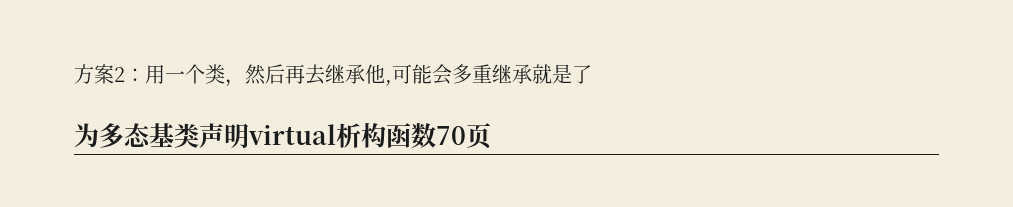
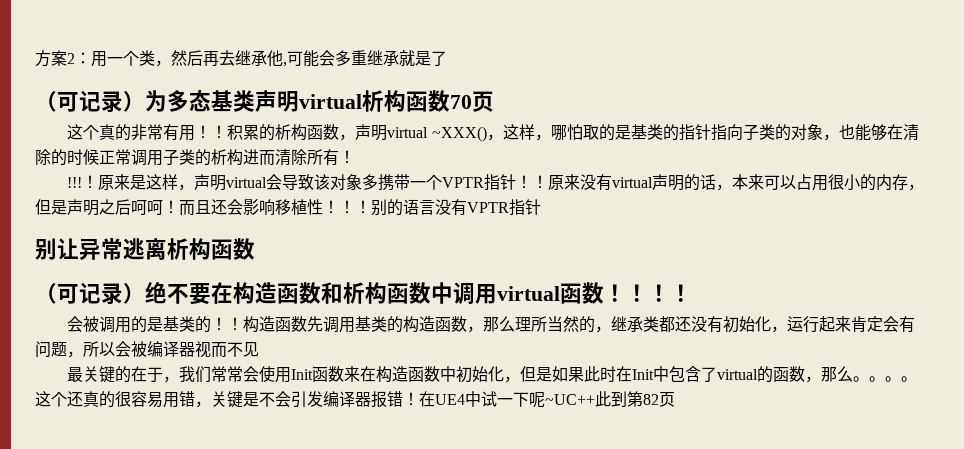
- 为多态基类声明virtual析构函数70页
+ （可记录）为多态基类声明virtual析构函数70页
+ 这个真的非常有用！！积累的析构函数，声明virtual ~XXX()，这样，哪怕取的是基类的指针指向子类的对象，也能够在清除的时候正常调用子类的析构进而清除所有！
+ !!!！原来是这样，声明virtual会导致该对象多携带一个VPTR指针！！原来没有virtual声明的话，本来可以占用很小的内存，但是声明之后呵呵！而且还会影响移植性！！！别的语言没有VPTR指针
+ 别让异常逃离析构函数
+ （可记录）绝不要在构造函数和析构函数中调用virtual函数！！！！
+ 会被调用的是基类的！！构造函数先调用基类的构造函数，那么理所当然的，继承类都还没有初始化，运行起来肯定会有问题，所以会被编译器视而不见
+ 最关键的在于，我们常常会使用Init函数来在构造函数中初始化，但是如果此时在Init中包含了virtual的函数，那么。。。。这个还真的很容易用错，关键是不会引发编译器报错！在UE4中试一下呢~UC++此到第82页

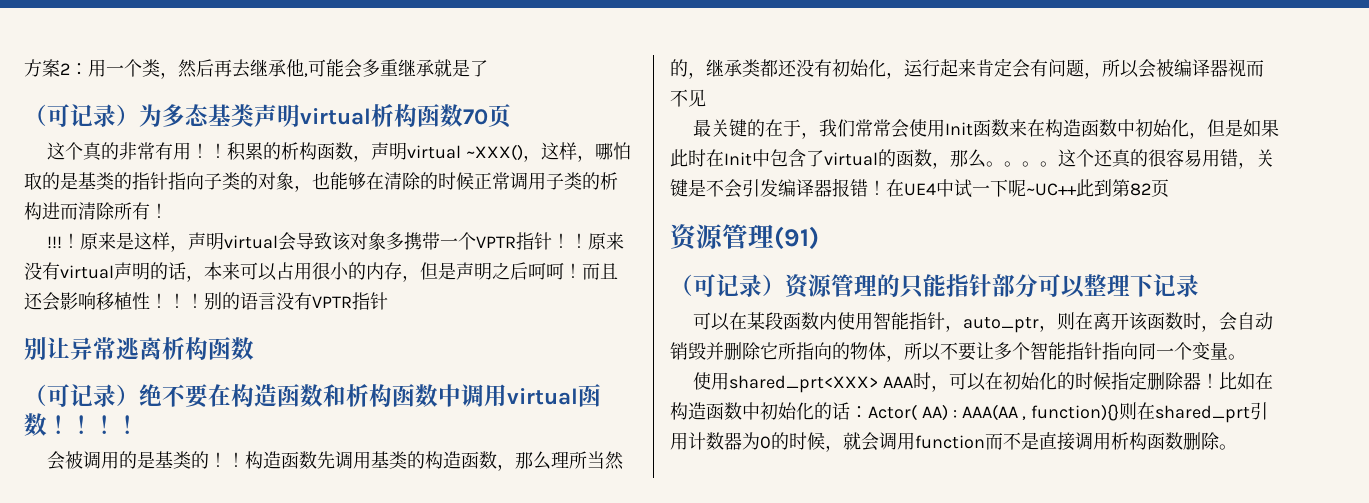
+ 资源管理(91)
+ （可记录）资源管理的只能指针部分可以整理下记录
+ 可以在某段函数内使用智能指针，auto_ptr，则在离开该函数时，会自动销毁并删除它所指向的物体，所以不要让多个智能指针指向同一个变量。
+ 使用shared_prt<XXX> AAA时，可以在初始化的时候指定删除器！比如在构造函数中初始化的话：Actor( AA) : AAA(AA , function){}则在shared_prt引用计数器为0的时候，就会调用function而不是直接调用析构函数删除。

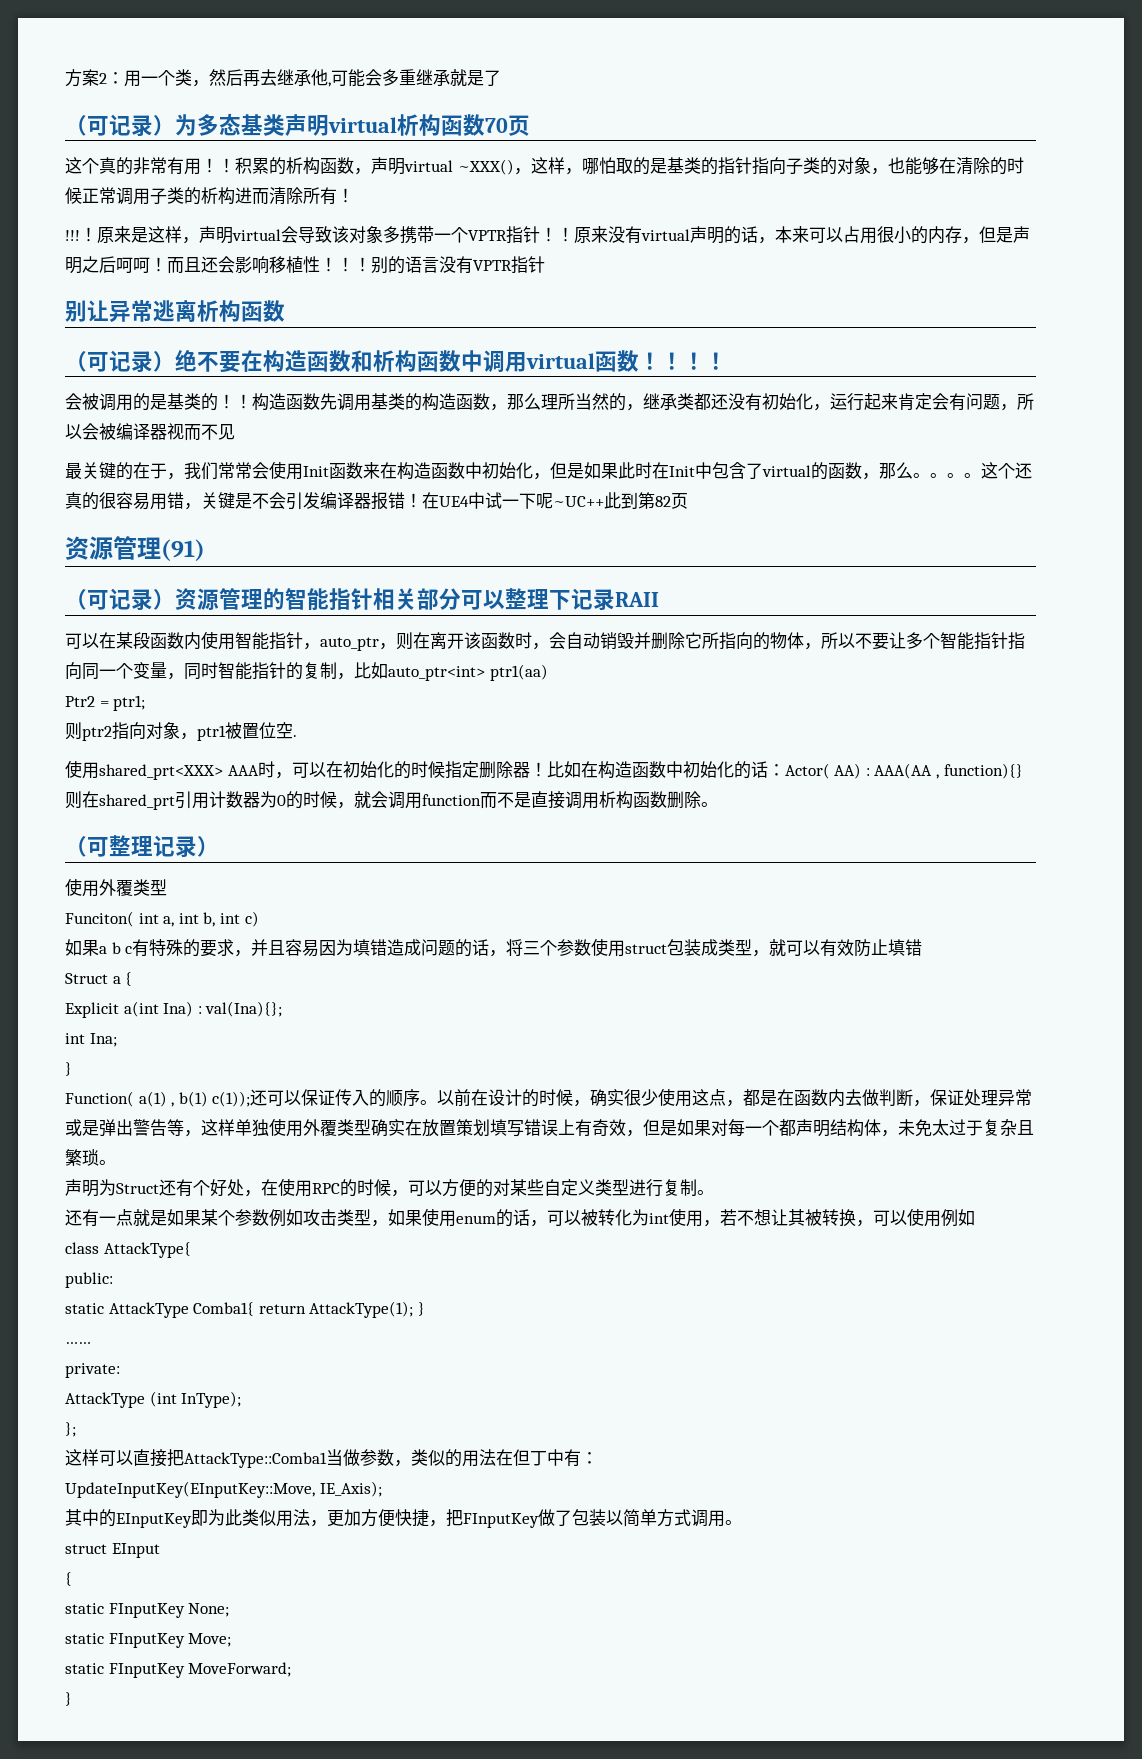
- （可记录）资源管理的只能指针部分可以整理下记录
+ （可记录）资源管理的智能指针相关部分可以整理下记录RAII
- 可以在某段函数内使用智能指针，auto_ptr，则在离开该函数时，会自动销毁并删除它所指向的物体，所以不要让多个智能指针指向同一个变量。
+ 可以在某段函数内使用智能指针，auto_ptr，则在离开该函数时，会自动销毁并删除它所指向的物体，所以不要让多个智能指针指向同一个变量，同时智能指针的复制，比如auto_ptr<int> ptr1(aa)
+ Ptr2 = ptr1;
+ 则ptr2指向对象，ptr1被置位空.
+ （可整理记录）
+ 使用外覆类型
+ Funciton( int a, int b, int c)
+ 如果a b c有特殊的要求，并且容易因为填错造成问题的话，将三个参数使用struct包装成类型，就可以有效防止填错
+ Struct a {
+ Explicit a(int Ina) : val(Ina){};
+ int Ina;
+ }
+ Function( a(1) , b(1) c(1));还可以保证传入的顺序。以前在设计的时候，确实很少使用这点，都是在函数内去做判断，保证处理异常或是弹出警告等，这样单独使用外覆类型确实在放置策划填写错误上有奇效，但是如果对每一个都声明结构体，未免太过于复杂且繁琐。
+ 声明为Struct还有个好处，在使用RPC的时候，可以方便的对某些自定义类型进行复制。
+ 还有一点就是如果某个参数例如攻击类型，如果使用enum的话，可以被转化为int使用，若不想让其被转换，可以使用例如
+ class AttackType{
+ public:
+ static AttackType Comba1{ return AttackType(1); }
+ ……
+ private:
+ AttackType (int InType);
+ };
+ 这样可以直接把AttackType::Comba1当做参数，类似的用法在但丁中有：
+ UpdateInputKey(EInputKey::Move, IE_Axis);
+ 其中的EInputKey即为此类似用法，更加方便快捷，把FInputKey做了包装以简单方式调用。
+ struct EInput
+ {
+ static FInputKey None;
+ static FInputKey Move;
+ static FInputKey MoveForward;
+ }

